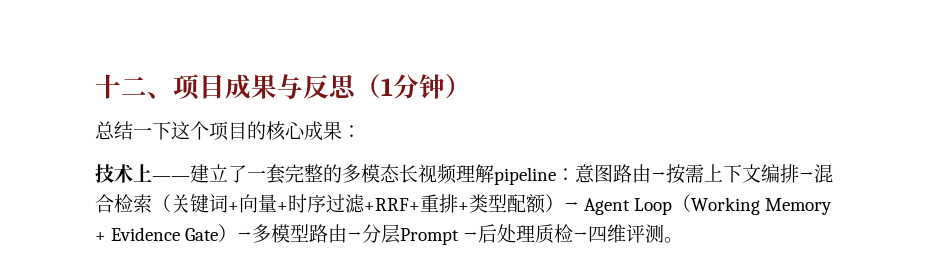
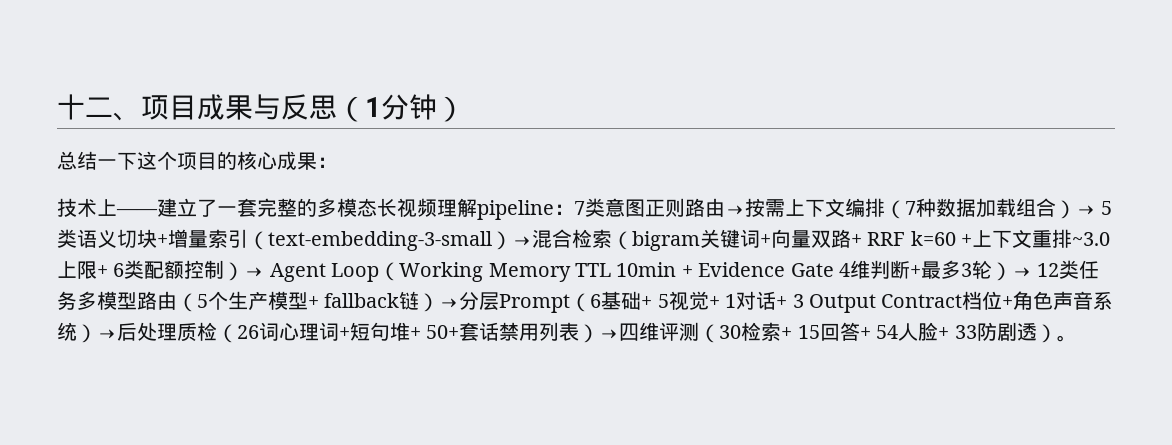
- 技术上——建立了一套完整的多模态长视频理解pipeline：意图路由→按需上下文编排→混合检索（关键词+向量+时序过滤+RRF+重排+类型配额）→ Agent Loop（Working Memory + Evidence Gate）→多模型路由→分层Prompt →后处理质检→四维评测。
+ 技术上——建立了一套完整的多模态长视频理解pipeline：7类意图正则路由→按需上下文编排（7种数据加载组合）→ 5类语义切块+增量索引（text-embedding-3-small）→混合检索（bigram关键词+向量双路+ RRF k=60 +上下文重排~3.0上限+ 6类配额控制）→ Agent Loop（Working Memory TTL 10min + Evidence Gate 4维判断+最多3轮）→ 12类任务多模型路由（5个生产模型+ fallback链）→分层Prompt（6基础+ 5视觉+ 1对话+ 3 Output Contract档位+角色声音系统）→后处理质检（26词心理词+短句堆+ 50+套话禁用列表）→四维评测（30检索+ 15回答+ 54人脸+ 33防剧透）。

